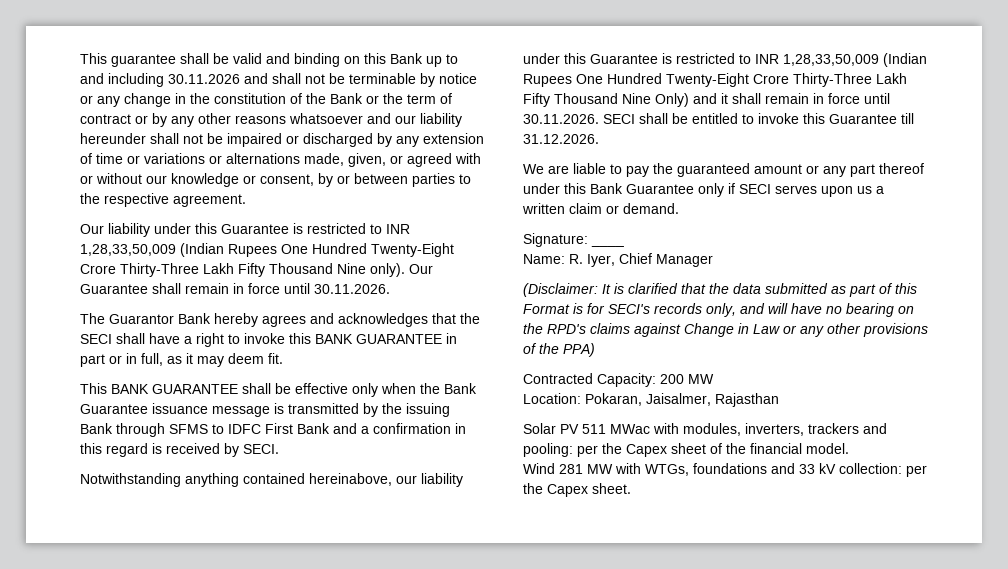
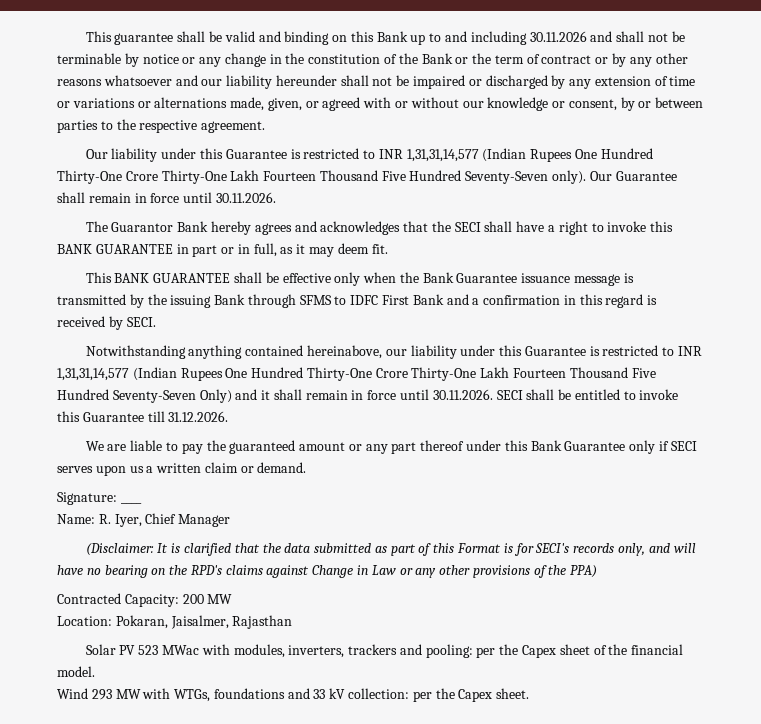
- Our liability under this Guarantee is restricted to INR 1,28,33,50,009 (Indian Rupees One Hundred Twenty-Eight Crore Thirty-Three Lakh Fifty Thousand Nine only).
+ Our liability under this Guarantee is restricted to INR 1,31,31,14,577 (Indian Rupees One Hundred Thirty-One Crore Thirty-One Lakh Fourteen Thousand Five Hundred Seventy-Seven only).
- Notwithstanding anything contained hereinabove, our liability under this Guarantee is restricted to INR 1,28,33,50,009 (Indian Rupees One Hundred Twenty-Eight Crore Thirty-Three Lakh Fifty Thousand Nine Only) and it shall remain in force until 30.11.2026. SECI shall be entitled to invoke this Guarantee till 31.12.2026.
+ Notwithstanding anything contained hereinabove, our liability under this Guarantee is restricted to INR 1,31,31,14,577 (Indian Rupees One Hundred Thirty-One Crore Thirty-One Lakh Fourteen Thousand Five Hundred Seventy-Seven Only) and it shall remain in force until 30.11.2026. SECI shall be entitled to invoke this Guarantee till 31.12.2026.
- Solar PV 511 MWac with modules, inverters, trackers and pooling: per the Capex sheet of the financial model.
+ Solar PV 523 MWac with modules, inverters, trackers and pooling: per the Capex sheet of the financial model.
- Wind 281 MW with WTGs, foundations and 33 kV collection: per the Capex sheet.
+ Wind 293 MW with WTGs, foundations and 33 kV collection: per the Capex sheet.

